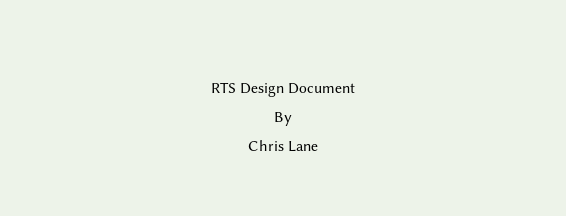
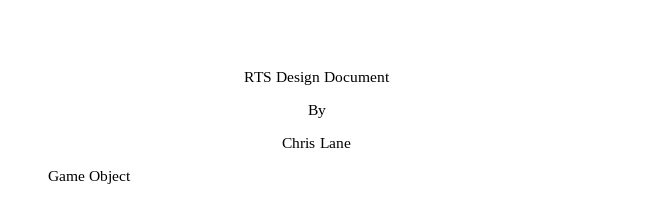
+ Game Object

